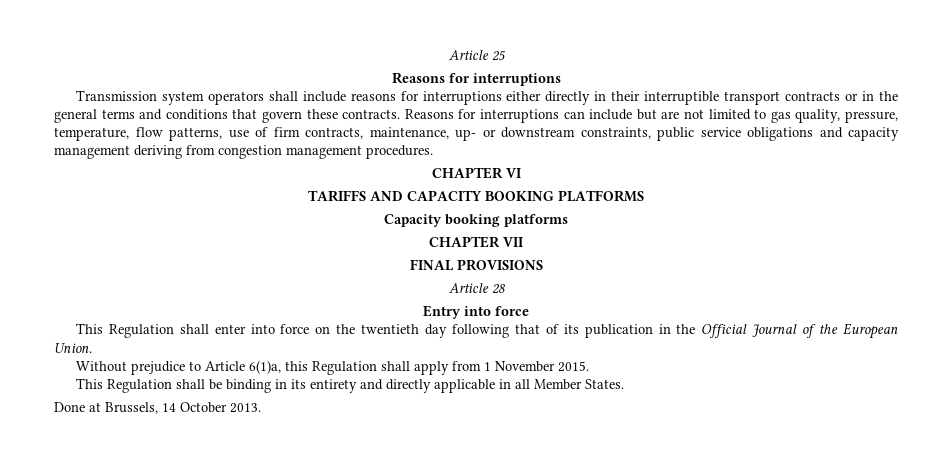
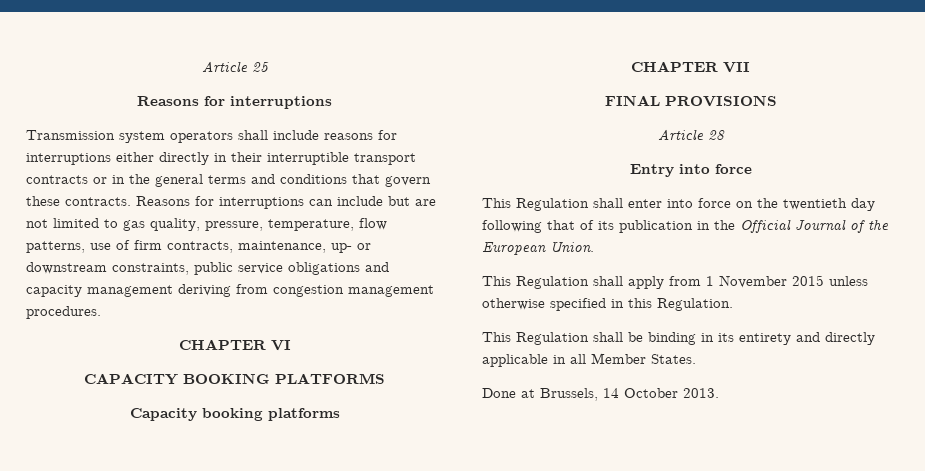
- TARIFFS AND CAPACITY BOOKING PLATFORMS
+ CAPACITY BOOKING PLATFORMS
- Without prejudice to Article 6(1)a, this Regulation shall apply from 1 November 2015.
+ This Regulation shall apply from 1 November 2015 unless otherwise specified in this Regulation.

